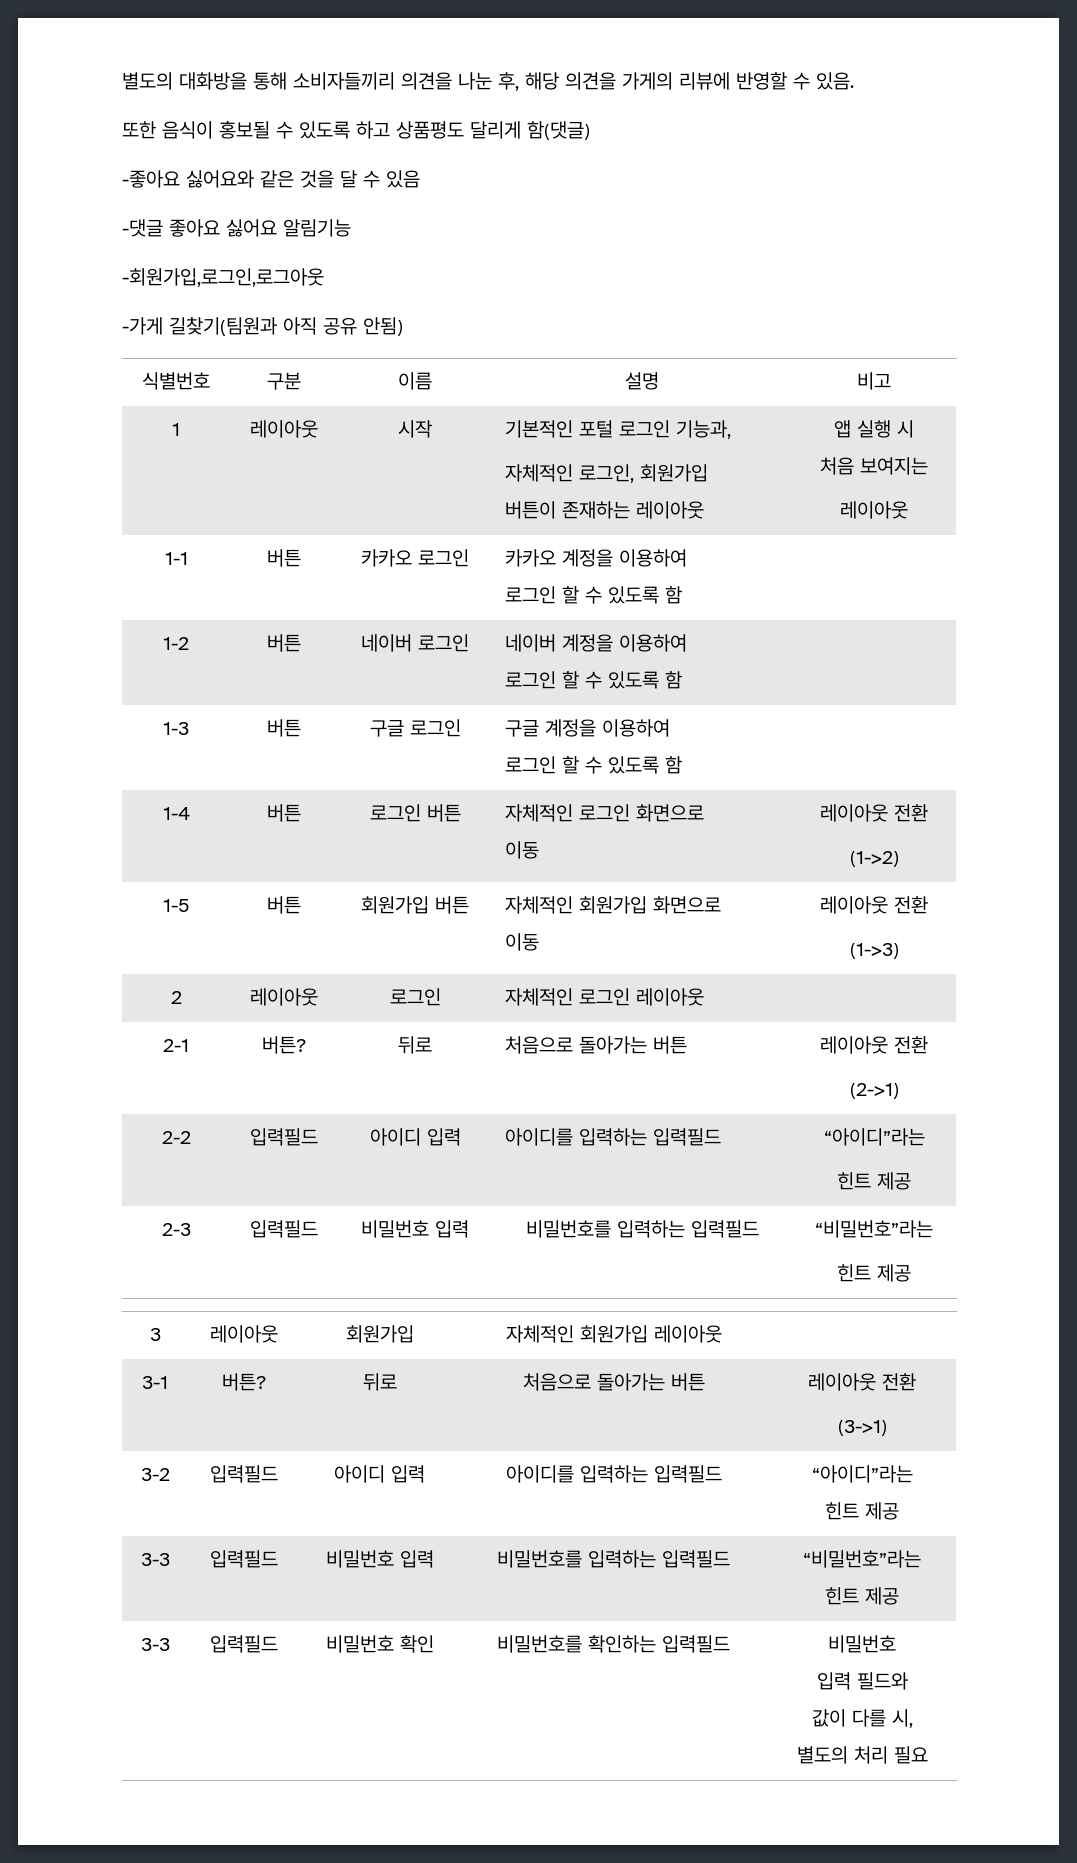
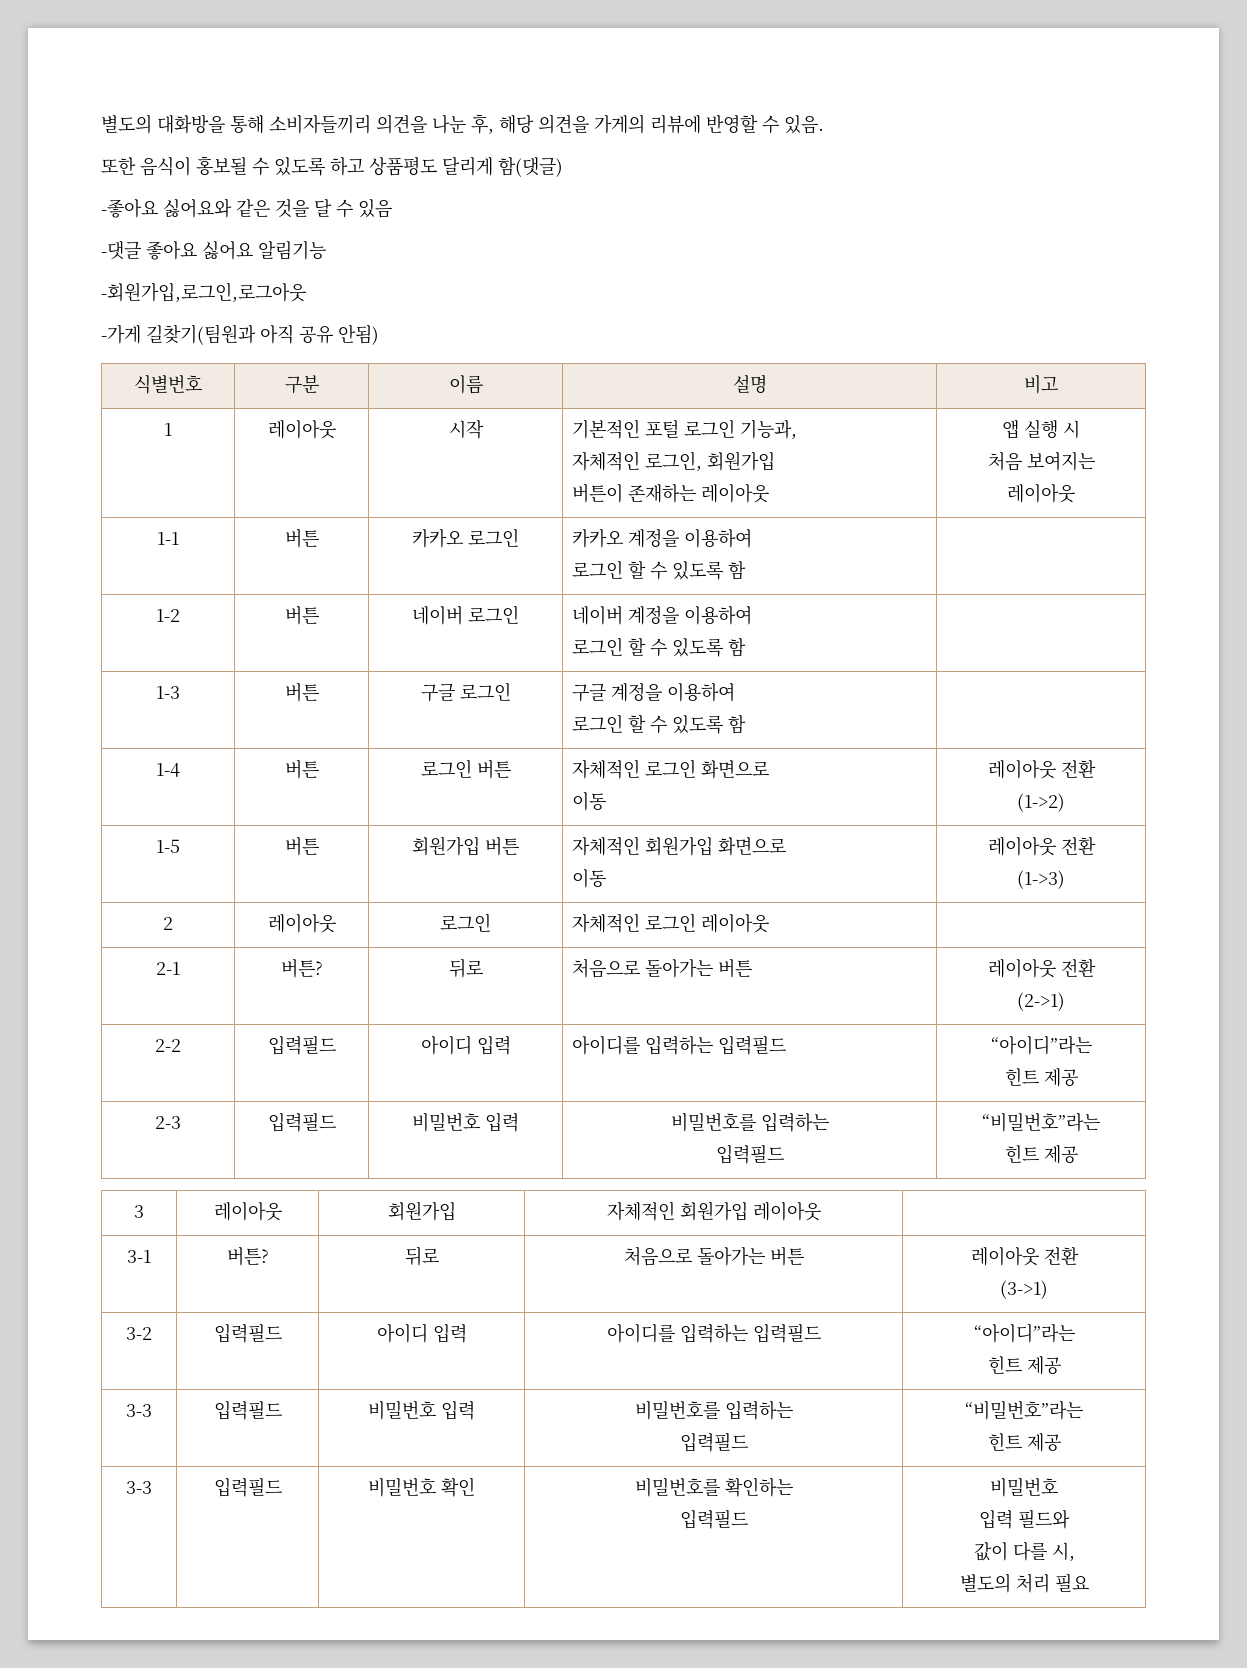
- 2-3 | 입력필드 | 비밀번호 입력 | 비밀번호를 입력하는 입력필드 | “비밀번호”라는
+ 2-3 | 입력필드 | 비밀번호 입력 | 비밀번호를 입력하는
+ 입력필드 | “비밀번호”라는
- 3-3 | 입력필드 | 비밀번호 입력 | 비밀번호를 입력하는 입력필드 | “비밀번호”라는
+ 3-3 | 입력필드 | 비밀번호 입력 | 비밀번호를 입력하는
+ 입력필드 | “비밀번호”라는
- 3-3 | 입력필드 | 비밀번호 확인 | 비밀번호를 확인하는 입력필드 | 비밀번호
+ 3-3 | 입력필드 | 비밀번호 확인 | 비밀번호를 확인하는
+ 입력필드 | 비밀번호

